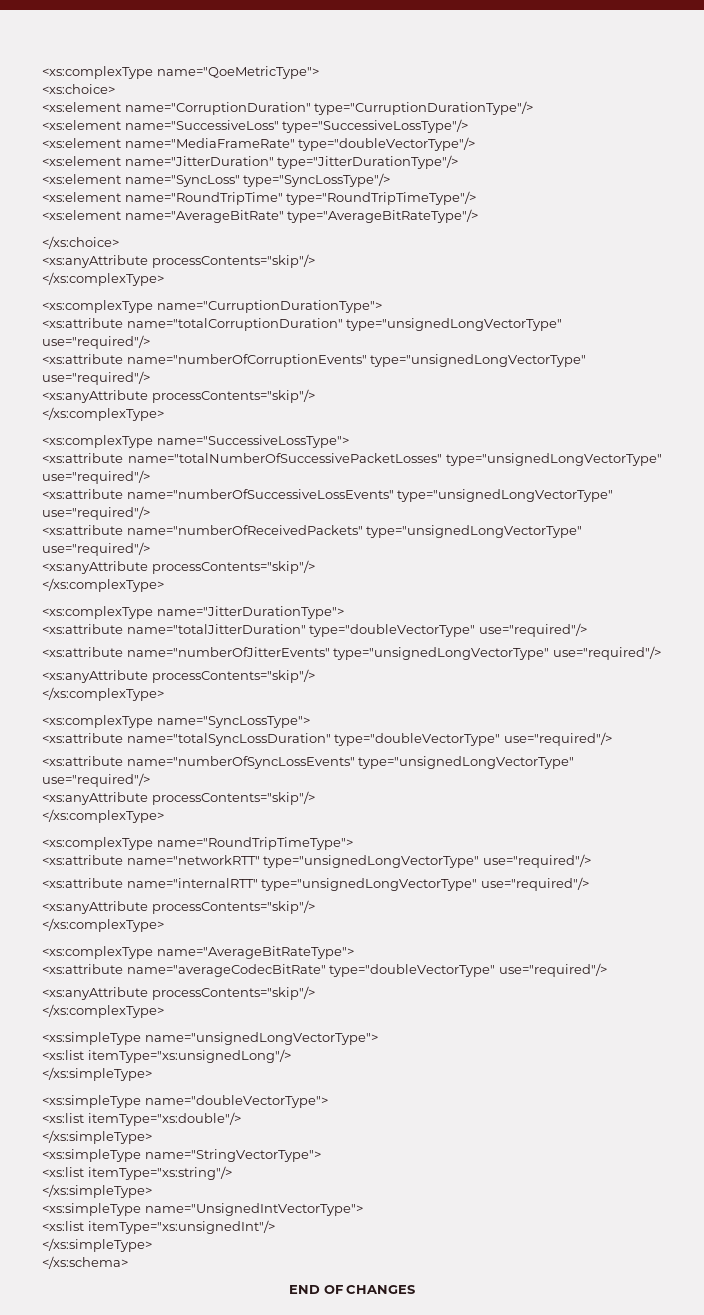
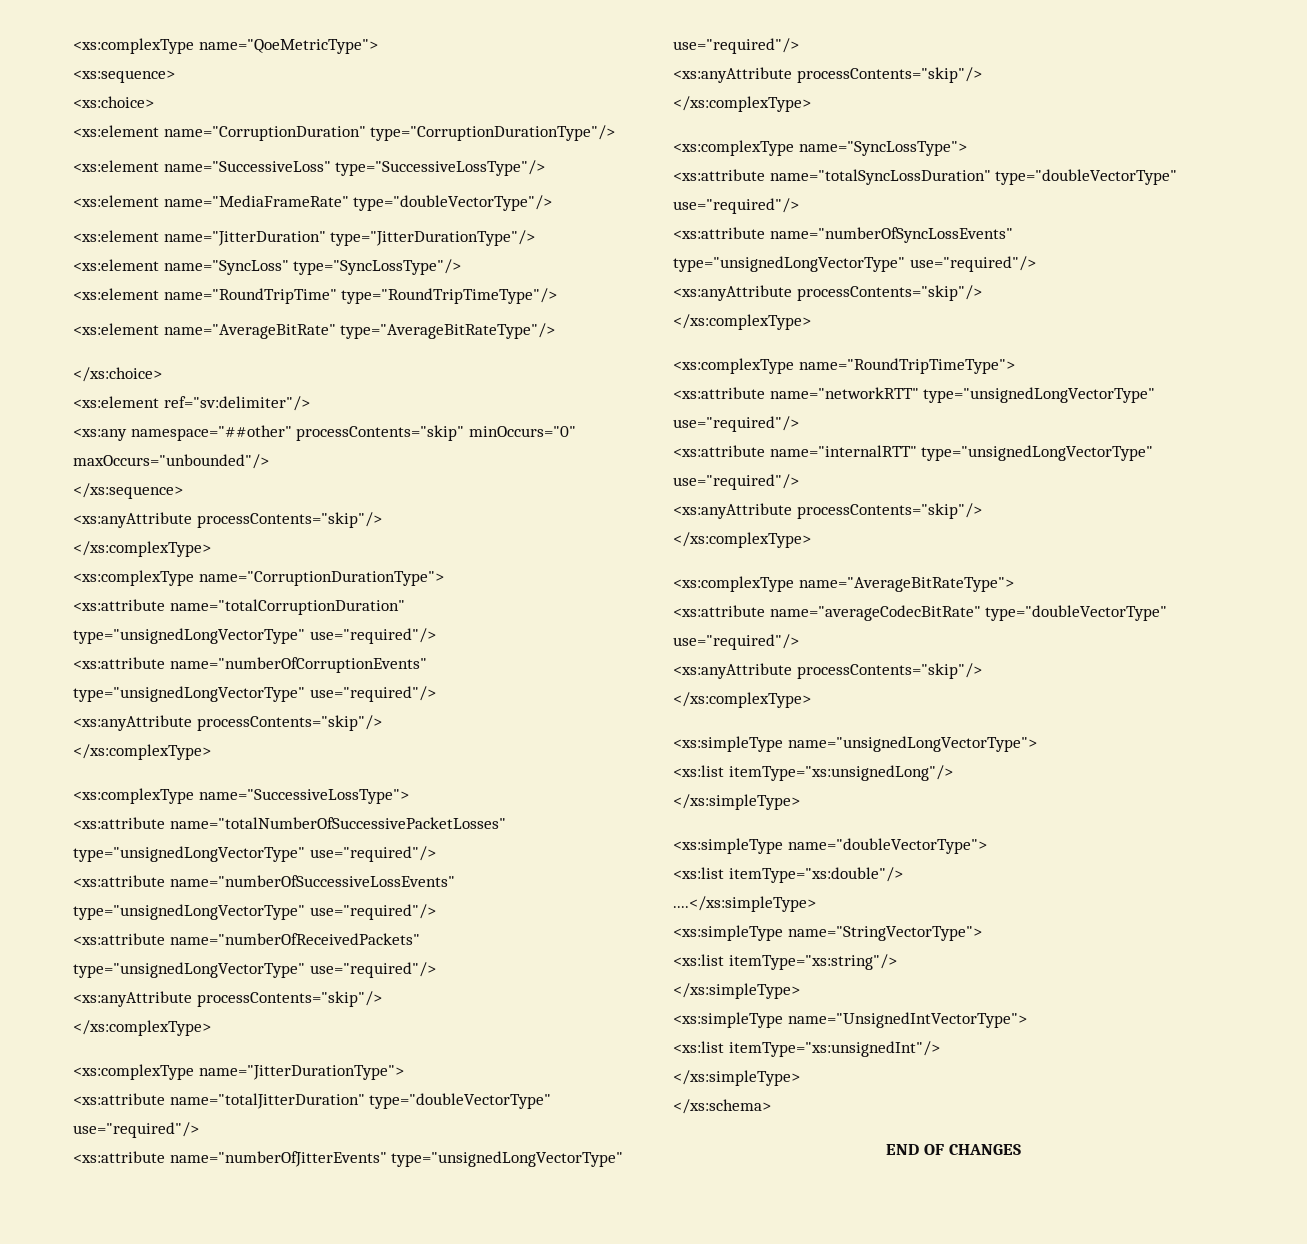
+ <xs:sequence>
- <xs:element name="CorruptionDuration" type="CurruptionDurationType"/>
+ <xs:element name="CorruptionDuration" type="CorruptionDurationType"/>
  </xs:choice>
+ <xs:element ref="sv:delimiter"/>
+ <xs:any namespace="##other" processContents="skip" minOccurs="0" maxOccurs="unbounded"/>
+ </xs:sequence>
  <xs:anyAttribute processContents="skip"/>
  </xs:complexType>
- <xs:complexType name="CurruptionDurationType">
+ <xs:complexType name="CorruptionDurationType">
  <xs:list itemType="xs:double"/>
- </xs:simpleType>
+ ....</xs:simpleType>

